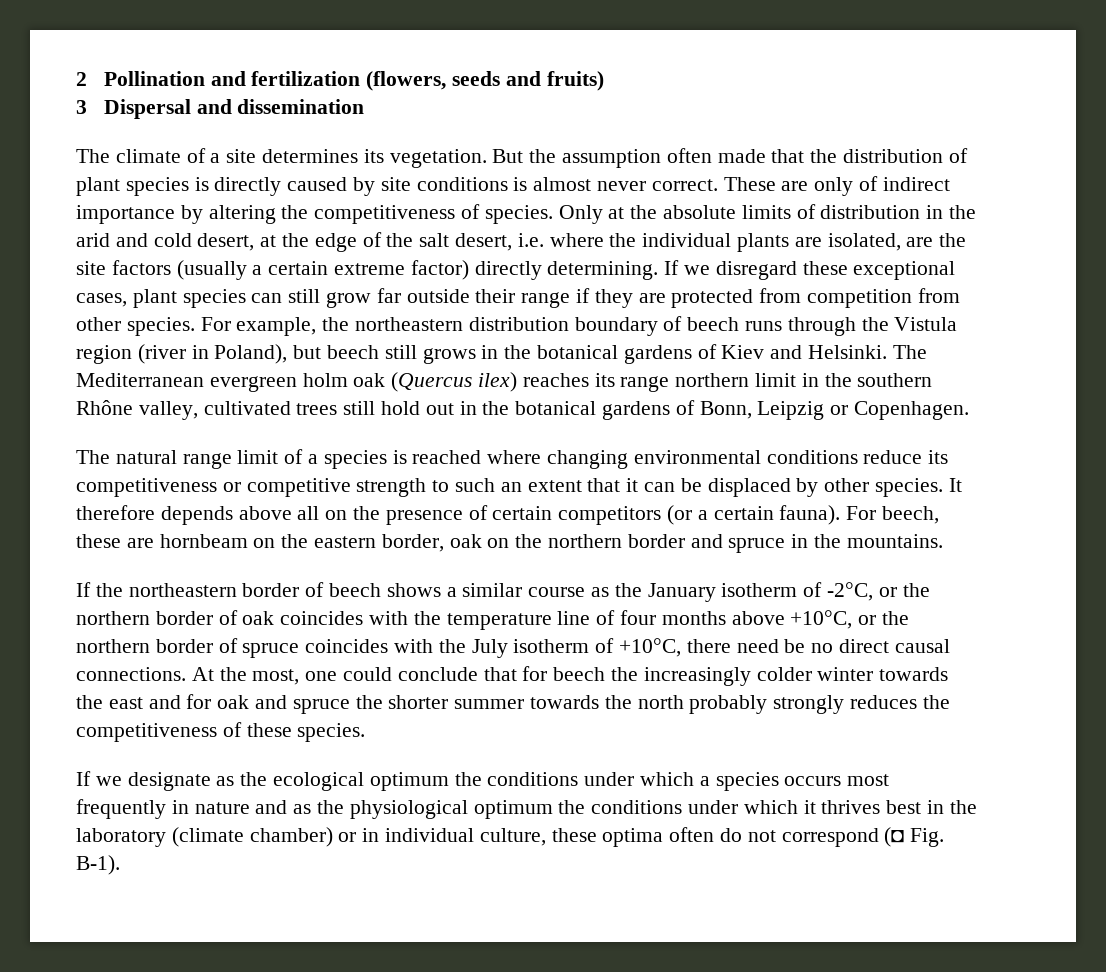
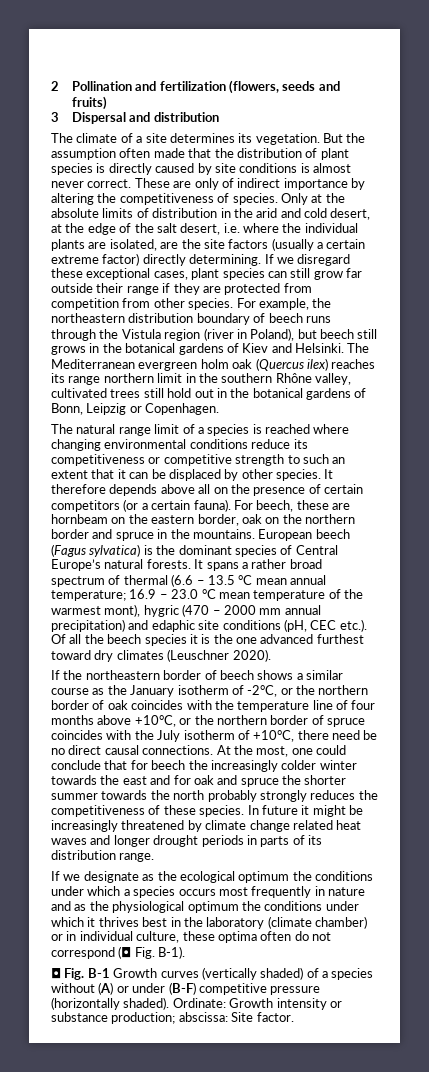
- 3 Dispersal and dissemination
+ 3 Dispersal and distribution
+ European beech (Fagus sylvatica) is the dominant species of Central Europe’s natural forests. It spans a rather broad spectrum of thermal (6.6 – 13.5 °C mean annual temperature; 16.9 – 23.0 °C mean temperature of the warmest mont), hygric (470 – 2000 mm annual precipitation) and edaphic site conditions (pH, CEC etc.). Of all the beech species it is the one advanced furthest toward dry climates (Leuschner 2020).
+ In future it might be increasingly threatened by climate change related heat waves and longer drought periods in parts of its distribution range.
+ ◘ Fig. B-1 Growth curves (vertically shaded) of a species without (A) or under (B-F) competitive pressure (horizontally shaded). Ordinate: Growth intensity or substance production; abscissa: Site factor.

